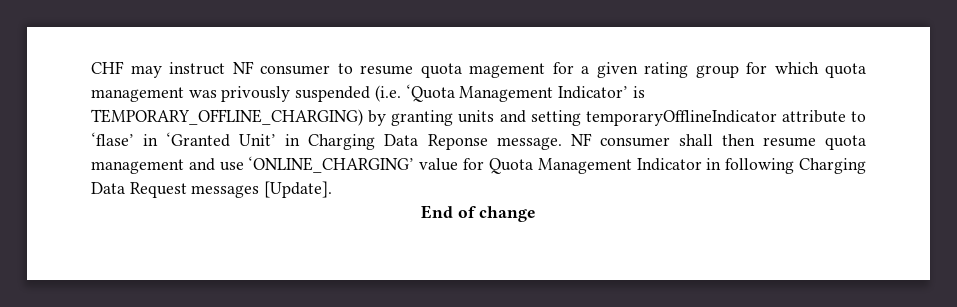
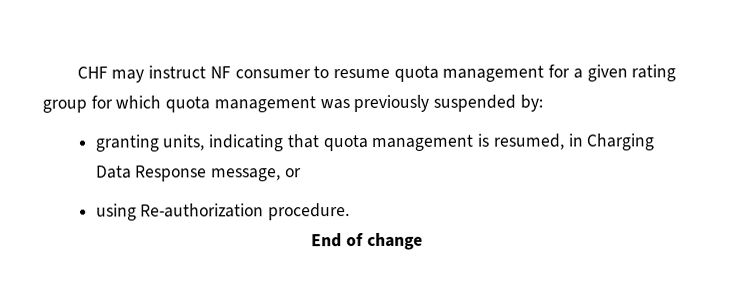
- CHF may instruct NF consumer to resume quota magement for a given rating group for which quota management was privously suspended (i.e. ‘Quota Management Indicator’ is TEMPORARY_OFFLINE_CHARGING) by granting units and setting temporaryOfflineIndicator attribute to ‘flase’ in ‘Granted Unit’ in Charging Data Reponse message. NF consumer shall then resume quota management and use ‘ONLINE_CHARGING’ value for Quota Management Indicator in following Charging Data Request messages [Update].
+ CHF may instruct NF consumer to resume quota management for a given rating group for which quota management was previously suspended by:
+ granting units, indicating that quota management is resumed, in Charging Data Response message, or
+ using Re-authorization procedure.

